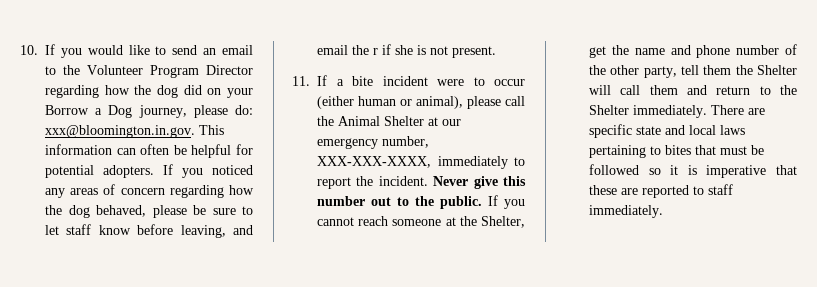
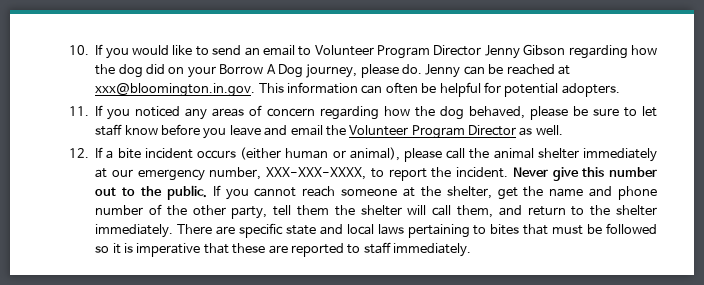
- 10. If you would like to send an email to the Volunteer Program Director regarding how the dog did on your Borrow a Dog journey, please do: xxx@bloomington.in.gov. This information can often be helpful for potential adopters. If you noticed any areas of concern regarding how the dog behaved, please be sure to let staff know before leaving, and email the r if she is not present.
- 11. If a bite incident were to occur (either human or animal), please call the Animal Shelter at our emergency number, XXX-XXX-XXXX, immediately to report the incident.
+ 10. If you would like to send an email to Volunteer Program Director Jenny Gibson regarding how the dog did on your Borrow A Dog journey, please do. Jenny can be reached at xxx@bloomington.in.gov. This information can often be helpful for potential adopters.
+ 11. If you noticed any areas of concern regarding how the dog behaved, please be sure to let staff know before you leave and email the Volunteer Program Director as well.
+ 12. If a bite incident occurs (either human or animal), please call the animal shelter immediately at our emergency number, XXX-XXX-XXXX, to report the incident.
- If you cannot reach someone at the Shelter, get the name and phone number of the other party, tell them the Shelter will call them and return to the Shelter immediately.
+ If you cannot reach someone at the shelter, get the name and phone number of the other party, tell them the shelter will call them, and return to the shelter immediately.

